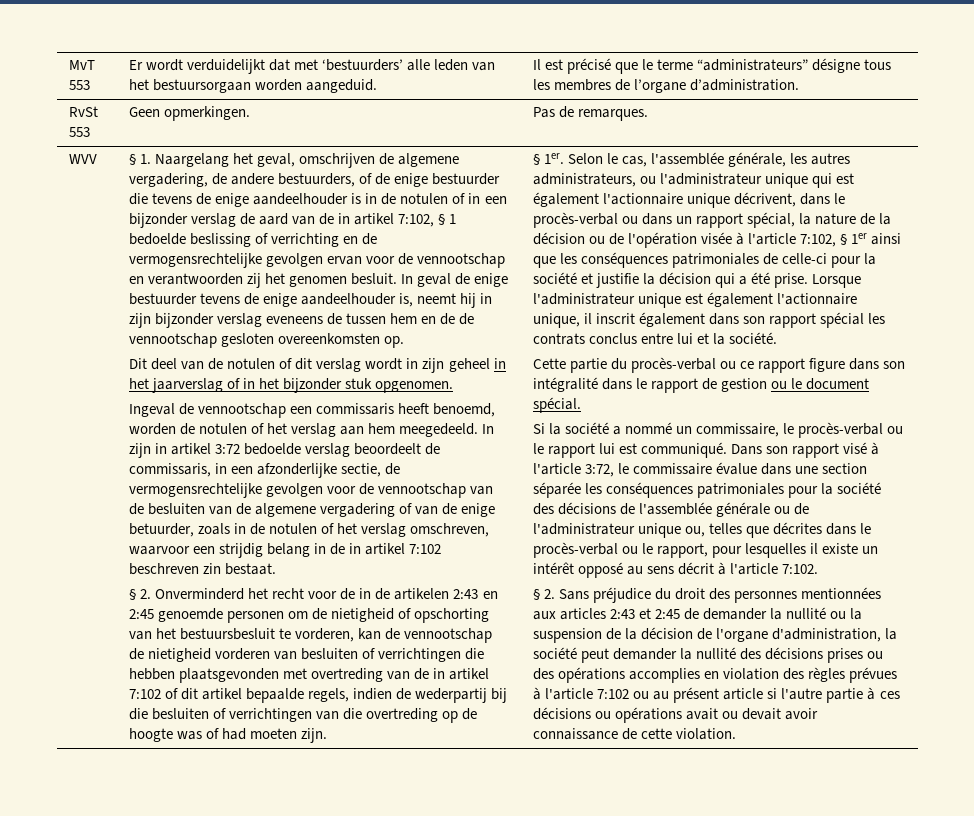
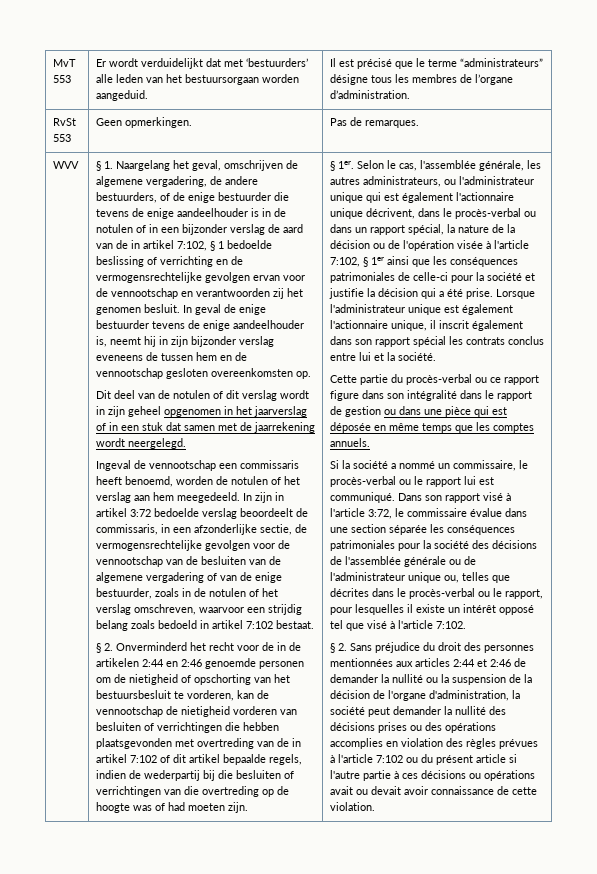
- In geval de enige bestuurder tevens de enige aandeelhouder is, neemt hij in zijn bijzonder verslag eveneens de tussen hem en de de vennootschap gesloten overeenkomsten op.
+ In geval de enige bestuurder tevens de enige aandeelhouder is, neemt hij in zijn bijzonder verslag eveneens de tussen hem en de vennootschap gesloten overeenkomsten op.
- Dit deel van de notulen of dit verslag wordt in zijn geheel in het jaarverslag of in het bijzonder stuk opgenomen.
+ Dit deel van de notulen of dit verslag wordt in zijn geheel opgenomen in het jaarverslag of in een stuk dat samen met de jaarrekening wordt neergelegd.
- In zijn in artikel 3:72 bedoelde verslag beoordeelt de commissaris, in een afzonderlijke sectie, de vermogensrechtelijke gevolgen voor de vennootschap van de besluiten van de algemene vergadering of van de enige betuurder, zoals in de notulen of het verslag omschreven, waarvoor een strijdig belang in de in artikel 7:102 beschreven zin bestaat.
+ In zijn in artikel 3:72 bedoelde verslag beoordeelt de commissaris, in een afzonderlijke sectie, de vermogensrechtelijke gevolgen voor de vennootschap van de besluiten van de algemene vergadering of van de enige bestuurder, zoals in de notulen of het verslag omschreven, waarvoor een strijdig belang zoals bedoeld in artikel 7:102 bestaat.
- § 2. Onverminderd het recht voor de in de artikelen 2:43 en 2:45 genoemde personen om de nietigheid of opschorting van het bestuursbesluit te vorderen, kan de vennootschap de nietigheid vorderen van besluiten of verrichtingen die hebben plaatsgevonden met overtreding van de in artikel 7:102 of dit artikel bepaalde regels, indien de wederpartij bij die besluiten of verrichtingen van die overtreding op de hoogte was of had moeten zijn.
+ § 2. Onverminderd het recht voor de in de artikelen 2:44 en 2:46 genoemde personen om de nietigheid of opschorting van het bestuursbesluit te vorderen, kan de vennootschap de nietigheid vorderen van besluiten of verrichtingen die hebben plaatsgevonden met overtreding van de in artikel 7:102 of dit artikel bepaalde regels, indien de wederpartij bij die besluiten of verrichtingen van die overtreding op de hoogte was of had moeten zijn.
- Cette partie du procès-verbal ou ce rapport figure dans son intégralité dans le rapport de gestion ou le document spécial.
+ Cette partie du procès-verbal ou ce rapport figure dans son intégralité dans le rapport de gestion ou dans une pièce qui est déposée en même temps que les comptes annuels.
- Dans son rapport visé à l'article 3:72, le commissaire évalue dans une section séparée les conséquences patrimoniales pour la société des décisions de l'assemblée générale ou de l'administrateur unique ou, telles que décrites dans le procès-verbal ou le rapport, pour lesquelles il existe un intérêt opposé au sens décrit à l'article 7:102.
+ Dans son rapport visé à l'article 3:72, le commissaire évalue dans une section séparée les conséquences patrimoniales pour la société des décisions de l'assemblée générale ou de l'administrateur unique ou, telles que décrites dans le procès-verbal ou le rapport, pour lesquelles il existe un intérêt opposé tel que visé à l'article 7:102.
- § 2. Sans préjudice du droit des personnes mentionnées aux articles 2:43 et 2:45 de demander la nullité ou la suspension de la décision de l'organe d'administration, la société peut demander la nullité des décisions prises ou des opérations accomplies en violation des règles prévues à l'article 7:102 ou au présent article si l'autre partie à ces décisions ou opérations avait ou devait avoir connaissance de cette violation.
+ § 2. Sans préjudice du droit des personnes mentionnées aux articles 2:44 et 2:46 de demander la nullité ou la suspension de la décision de l'organe d'administration, la société peut demander la nullité des décisions prises ou des opérations accomplies en violation des règles prévues à l'article 7:102 ou du présent article si l'autre partie à ces décisions ou opérations avait ou devait avoir connaissance de cette violation.

